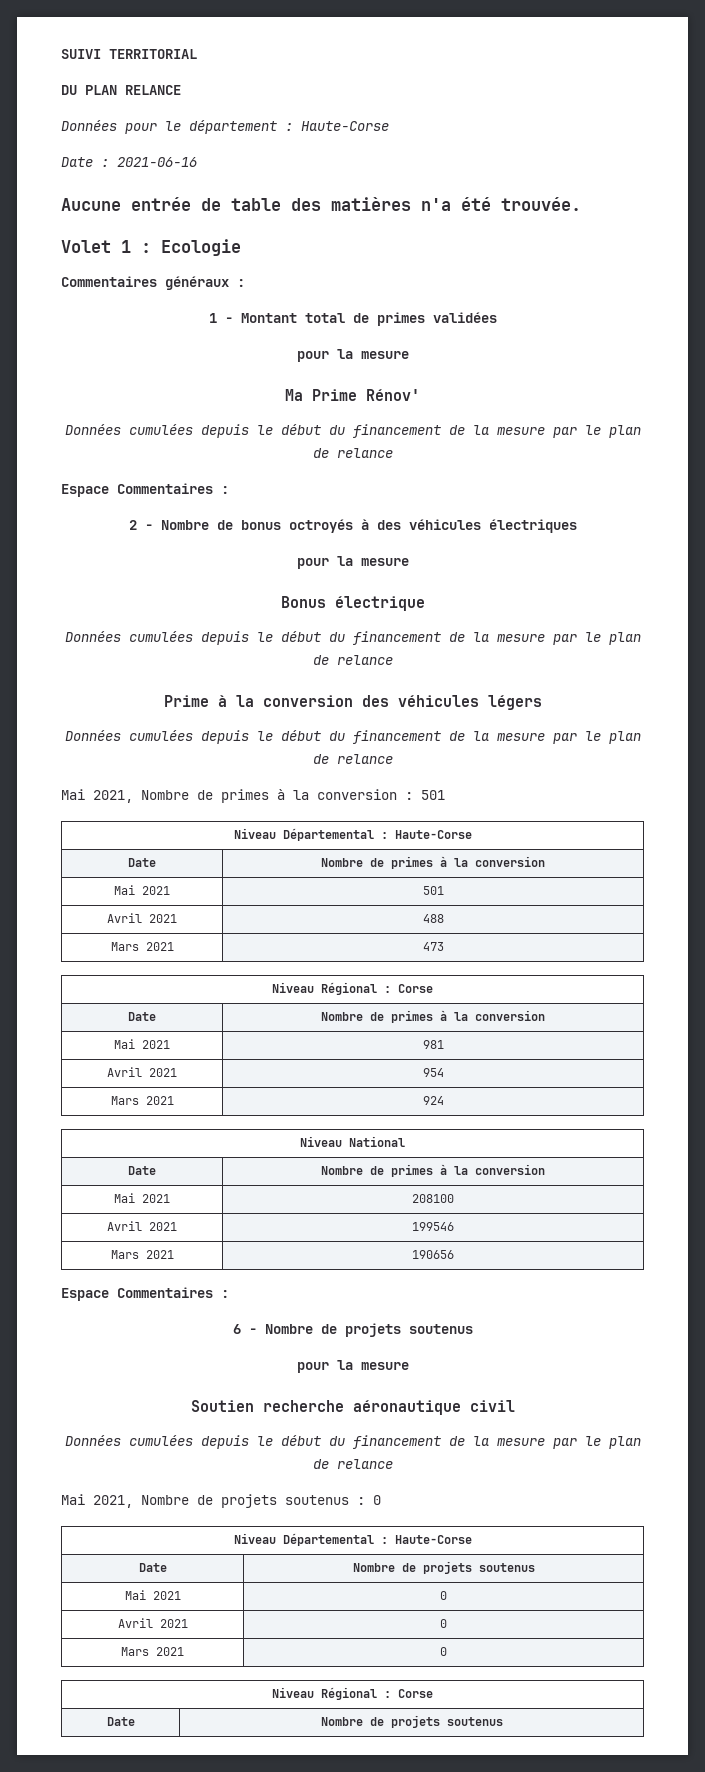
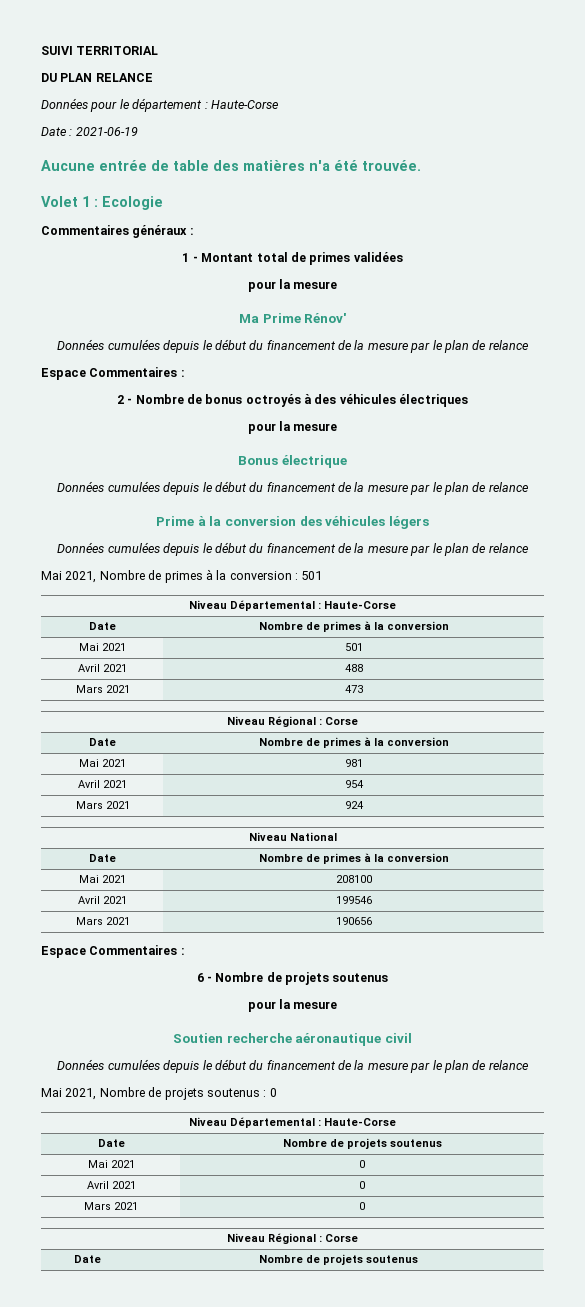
- Date : 2021-06-16
+ Date : 2021-06-19

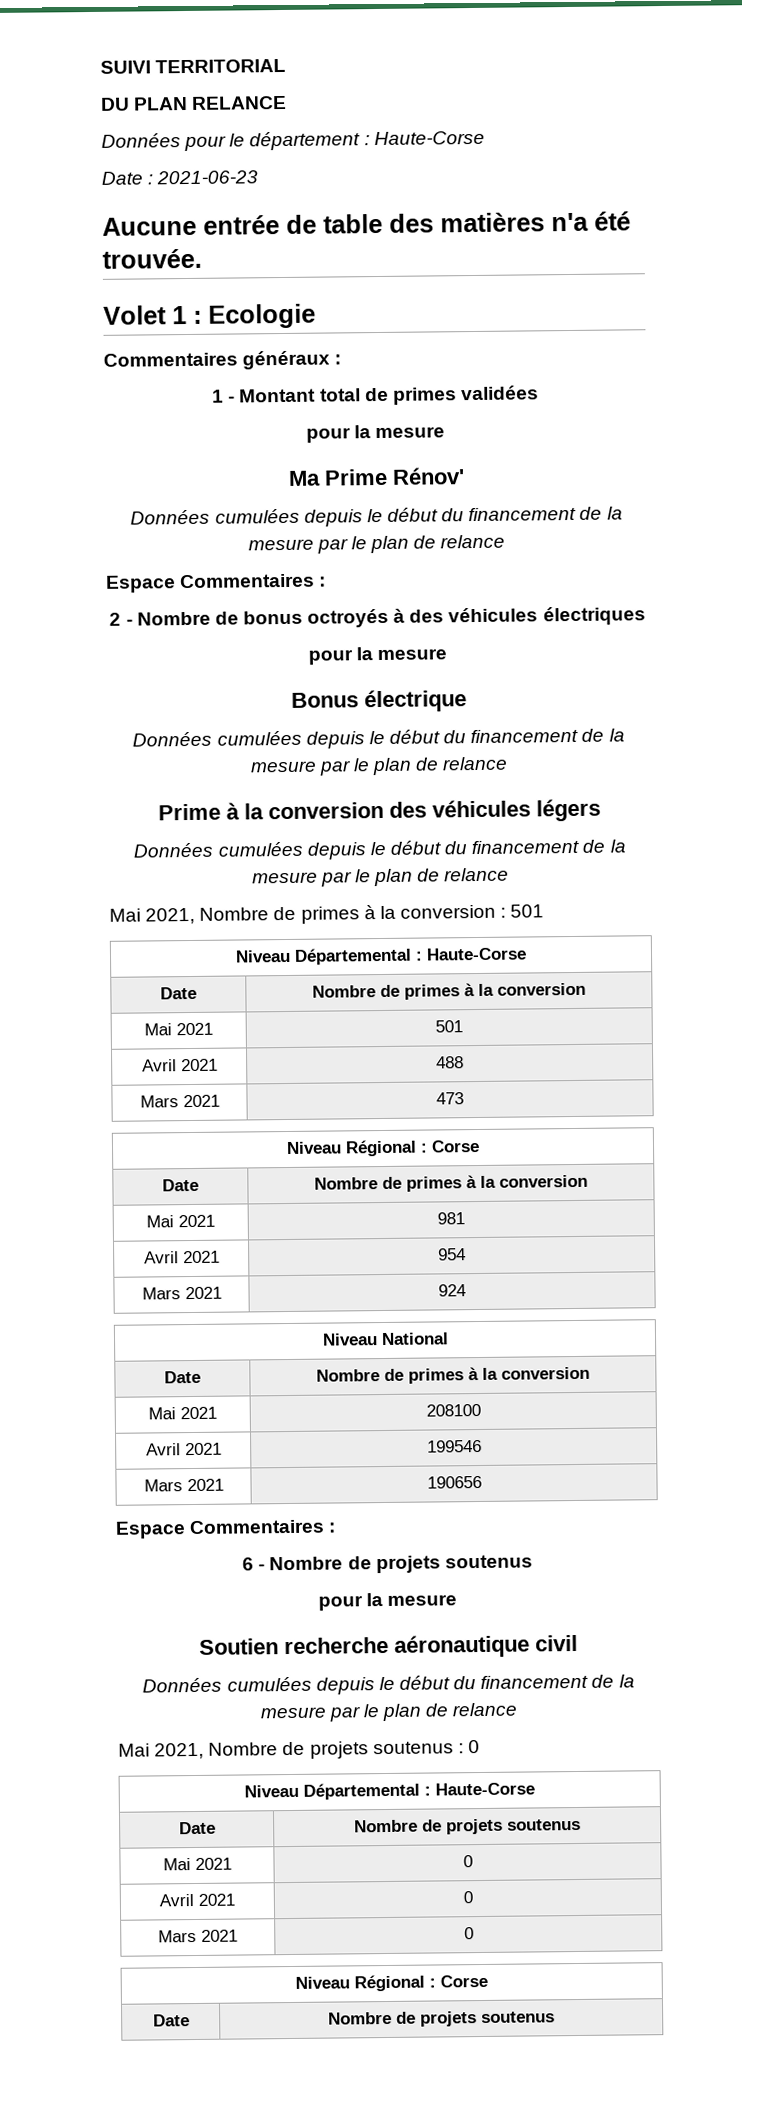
- Date : 2021-06-19
+ Date : 2021-06-23

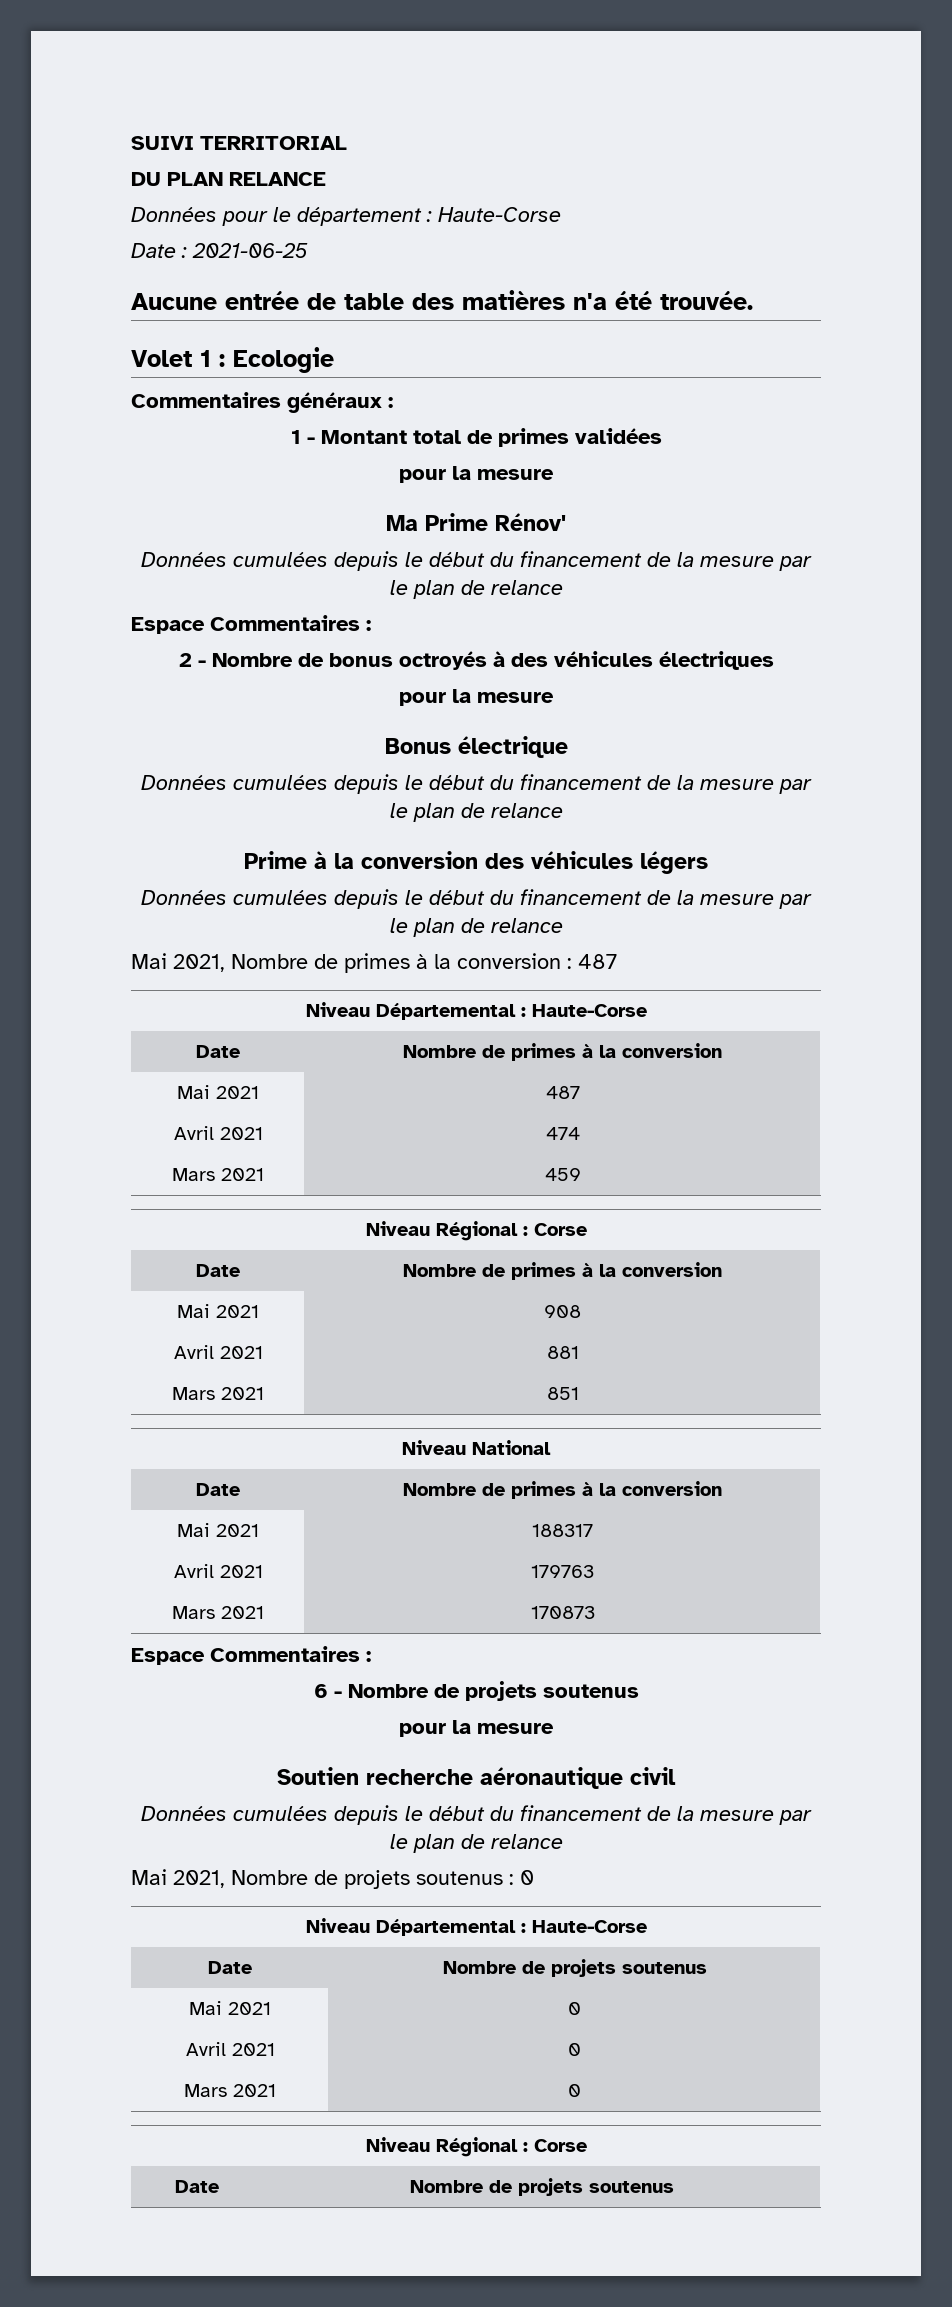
- Date : 2021-06-23
+ Date : 2021-06-25
- Mai 2021, Nombre de primes à la conversion : 501
+ Mai 2021, Nombre de primes à la conversion : 487
- Mai 2021 | 501
- Avril 2021 | 488
- Mars 2021 | 473
+ Mai 2021 | 487
+ Avril 2021 | 474
+ Mars 2021 | 459
- Mai 2021 | 981
- Avril 2021 | 954
- Mars 2021 | 924
+ Mai 2021 | 908
+ Avril 2021 | 881
+ Mars 2021 | 851
- Mai 2021 | 208100
- Avril 2021 | 199546
- Mars 2021 | 190656
+ Mai 2021 | 188317
+ Avril 2021 | 179763
+ Mars 2021 | 170873

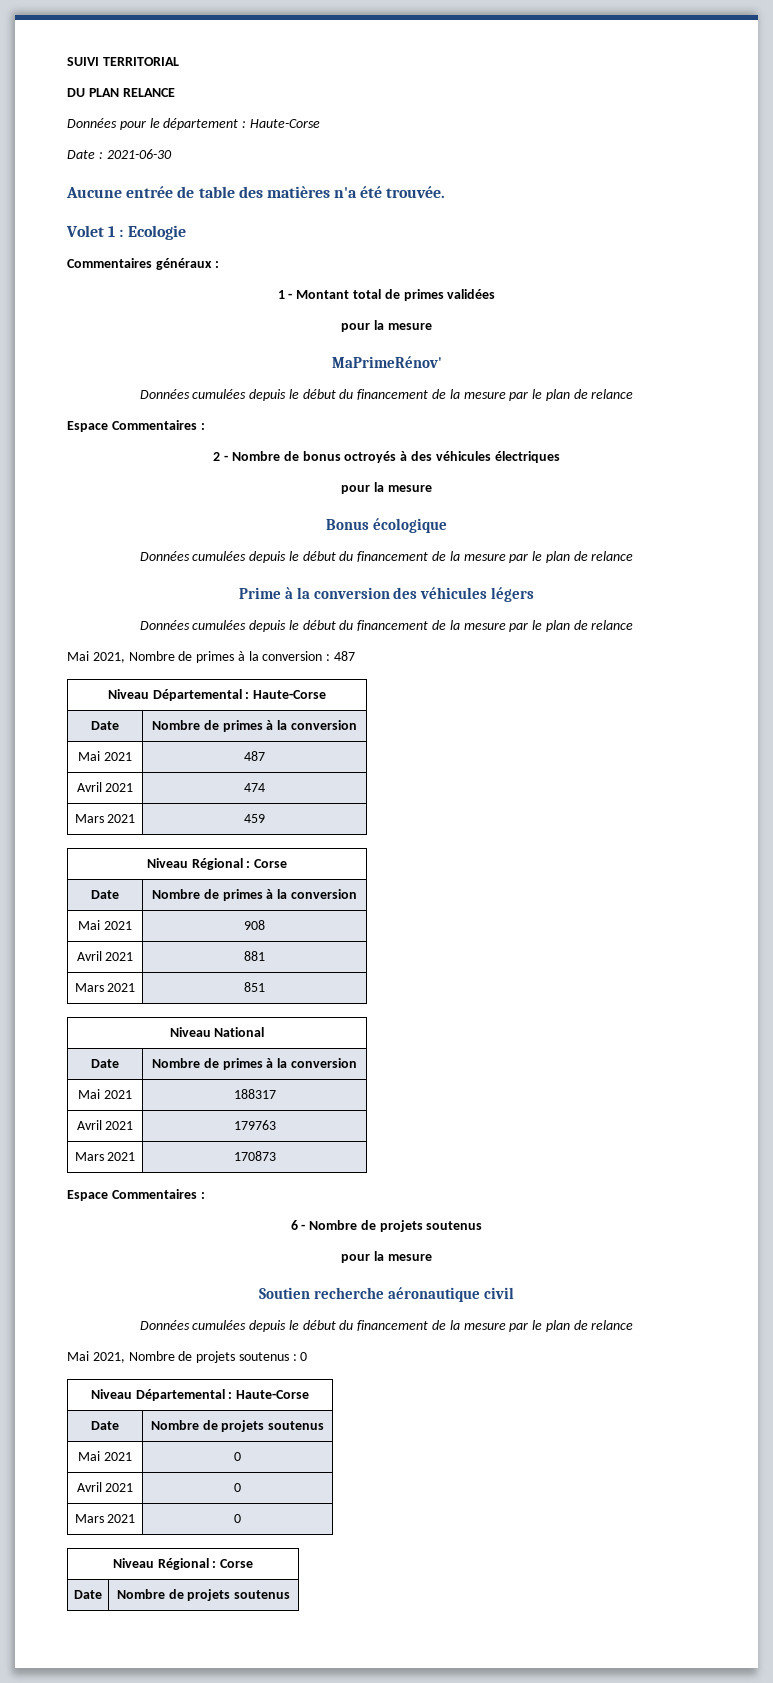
- Date : 2021-06-25
+ Date : 2021-06-30
- Ma Prime Rénov'
+ MaPrimeRénov'
- Bonus électrique
+ Bonus écologique

